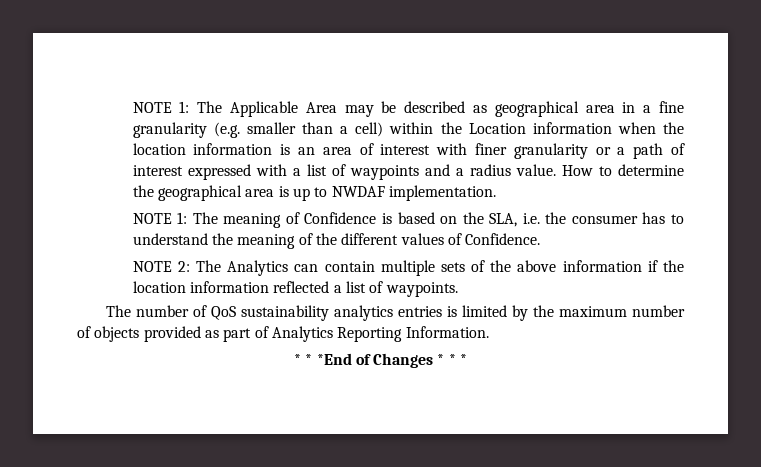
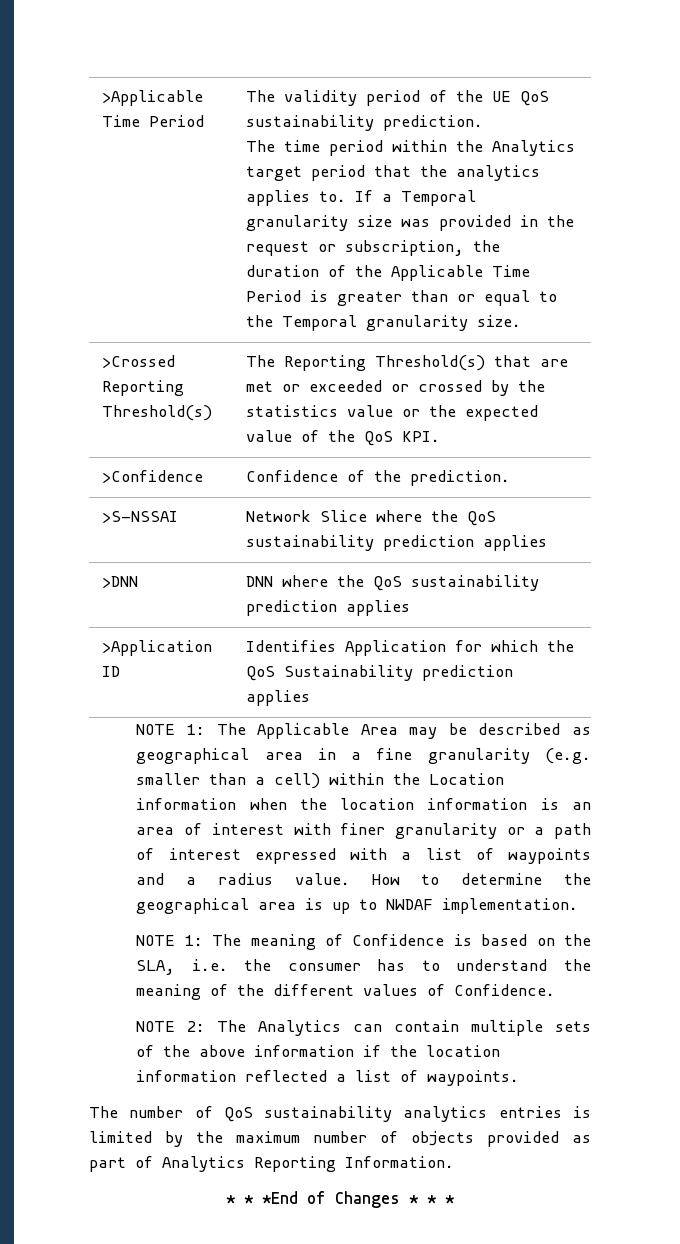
+ >Applicable Time Period | The validity period of the UE QoS sustainability prediction.
+ The time period within the Analytics target period that the analytics applies to. If a Temporal granularity size was provided in the request or subscription, the duration of the Applicable Time Period is greater than or equal to the Temporal granularity size.
+ >Crossed Reporting Threshold(s) | The Reporting Threshold(s) that are met or exceeded or crossed by the statistics value or the expected value of the QoS KPI.
+ >Confidence | Confidence of the prediction.
+ >S-NSSAI | Network Slice where the QoS sustainability prediction applies
+ >DNN | DNN where the QoS sustainability prediction applies
+ >Application ID | Identifies Application for which the QoS Sustainability prediction applies

